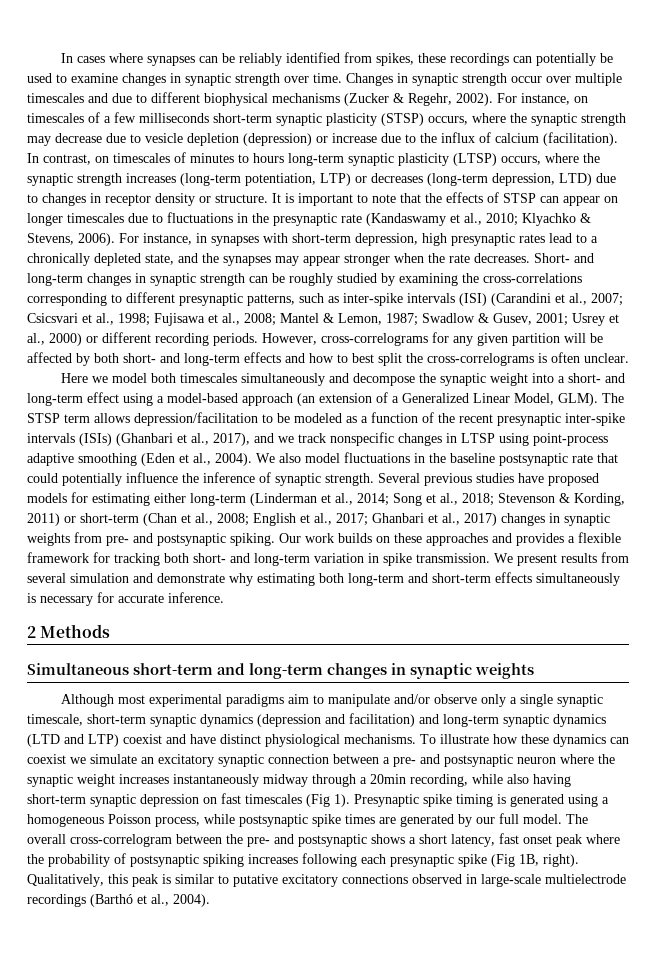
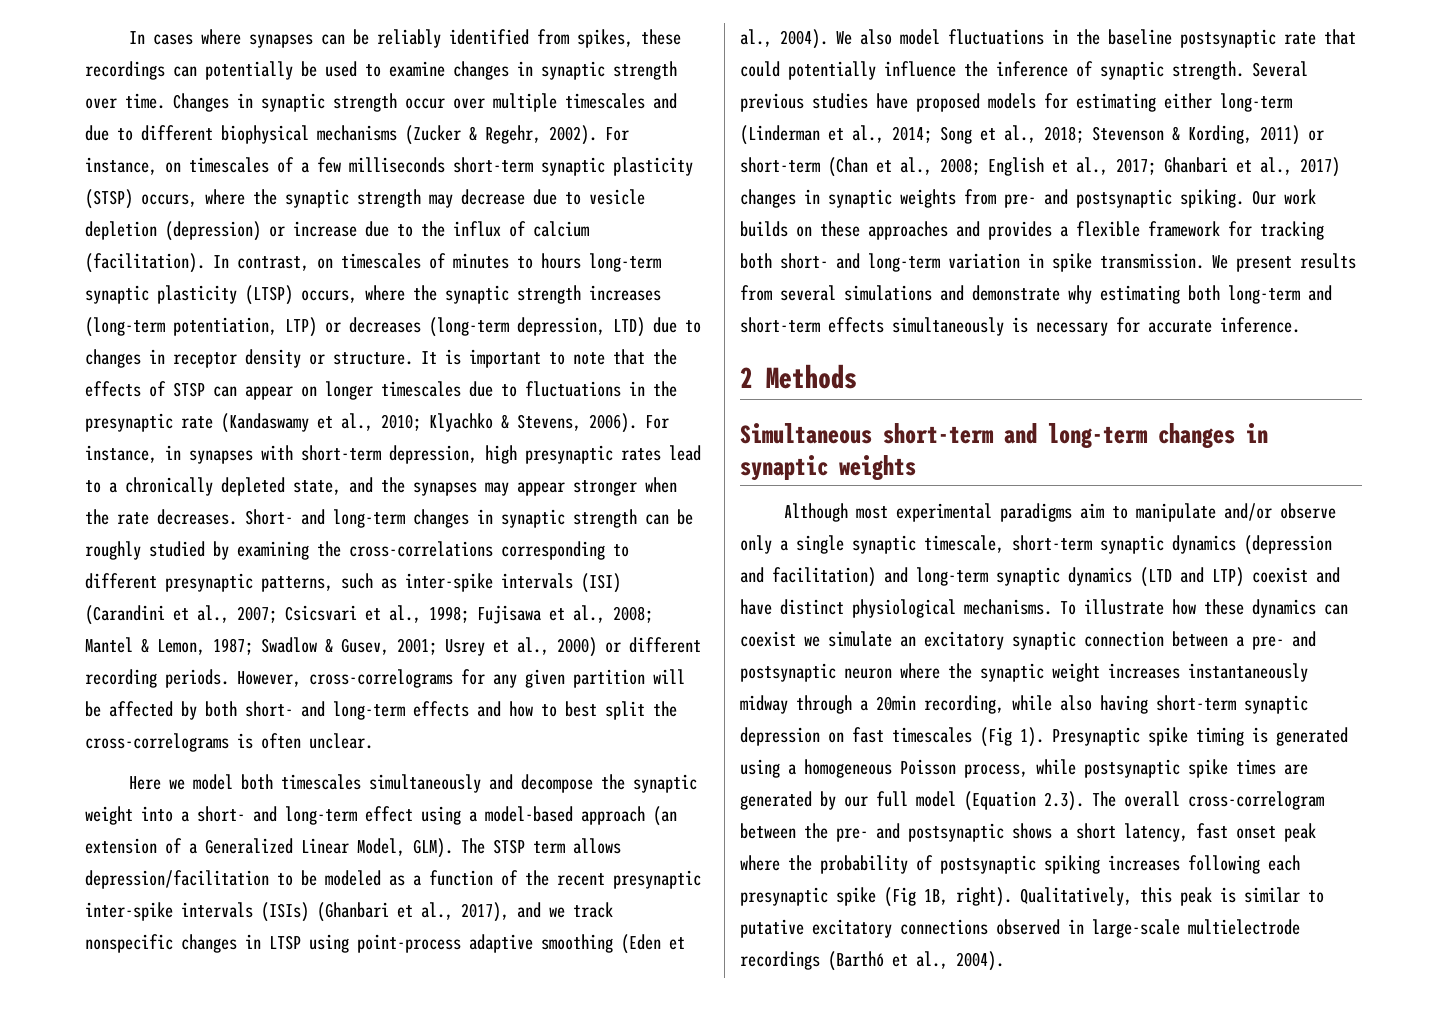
- We present results from several simulation and demonstrate why estimating both long-term and short-term effects simultaneously is necessary for accurate inference.
+ We present results from several simulations and demonstrate why estimating both long-term and short-term effects simultaneously is necessary for accurate inference.
- Presynaptic spike timing is generated using a homogeneous Poisson process, while postsynaptic spike times are generated by our full model. The overall cross-correlogram between the pre- and postsynaptic shows a short latency, fast onset peak where the probability of postsynaptic spiking increases following each presynaptic spike (Fig 1B, right).
+ Presynaptic spike timing is generated using a homogeneous Poisson process, while postsynaptic spike times are generated by our full model (Equation 2.3). The overall cross-correlogram between the pre- and postsynaptic shows a short latency, fast onset peak where the probability of postsynaptic spiking increases following each presynaptic spike (Fig 1B, right).

